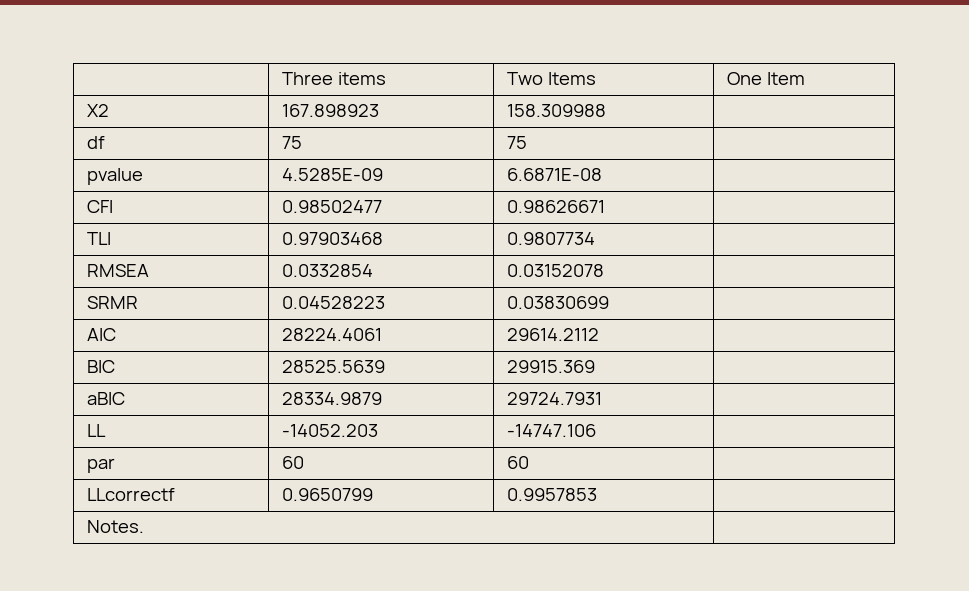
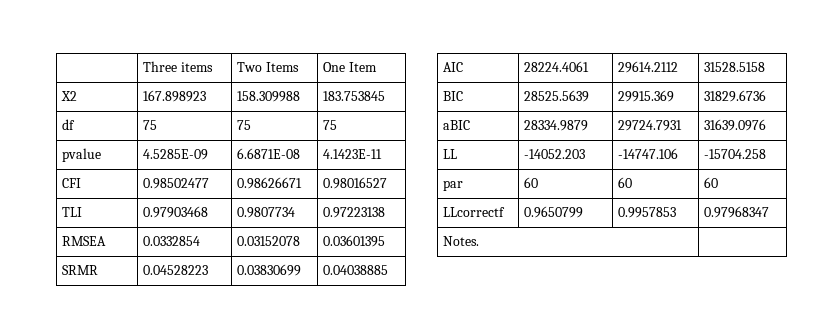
- X2 | 167.898923 | 158.309988 |
+ X2 | 167.898923 | 158.309988 | 183.753845
- df | 75 | 75 |
+ df | 75 | 75 | 75
- pvalue | 4.5285E-09 | 6.6871E-08 |
+ pvalue | 4.5285E-09 | 6.6871E-08 | 4.1423E-11
- CFI | 0.98502477 | 0.98626671 |
+ CFI | 0.98502477 | 0.98626671 | 0.98016527
- TLI | 0.97903468 | 0.9807734 |
+ TLI | 0.97903468 | 0.9807734 | 0.97223138
- RMSEA | 0.0332854 | 0.03152078 |
+ RMSEA | 0.0332854 | 0.03152078 | 0.03601395
- SRMR | 0.04528223 | 0.03830699 |
+ SRMR | 0.04528223 | 0.03830699 | 0.04038885
- AIC | 28224.4061 | 29614.2112 |
+ AIC | 28224.4061 | 29614.2112 | 31528.5158
- BIC | 28525.5639 | 29915.369 |
+ BIC | 28525.5639 | 29915.369 | 31829.6736
- aBIC | 28334.9879 | 29724.7931 |
+ aBIC | 28334.9879 | 29724.7931 | 31639.0976
- LL | -14052.203 | -14747.106 |
+ LL | -14052.203 | -14747.106 | -15704.258
- par | 60 | 60 |
+ par | 60 | 60 | 60
- LLcorrectf | 0.9650799 | 0.9957853 |
+ LLcorrectf | 0.9650799 | 0.9957853 | 0.97968347

